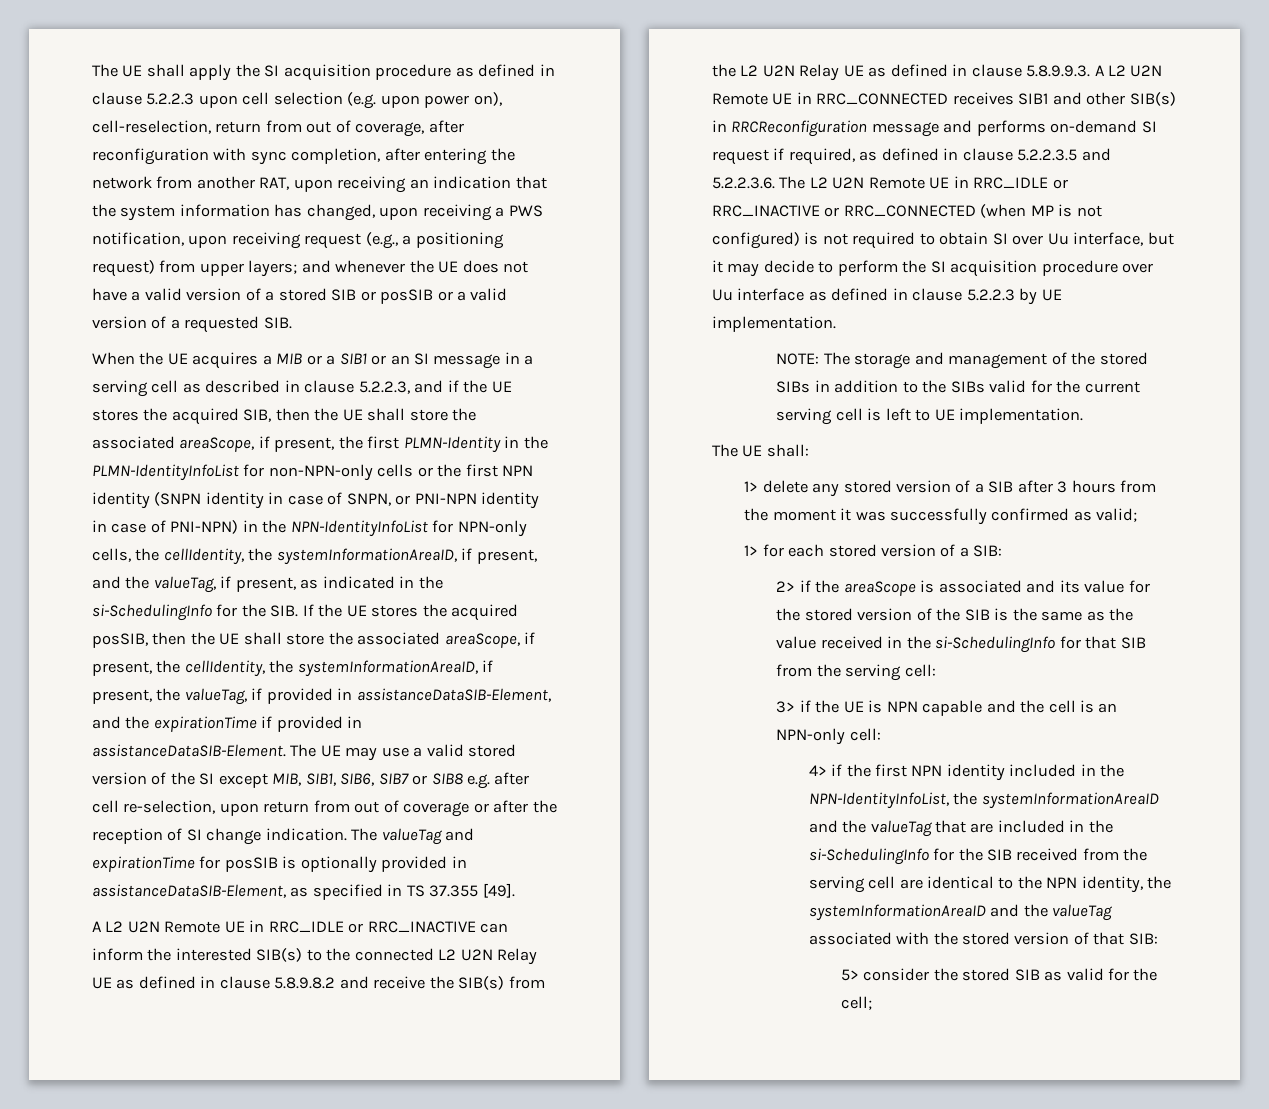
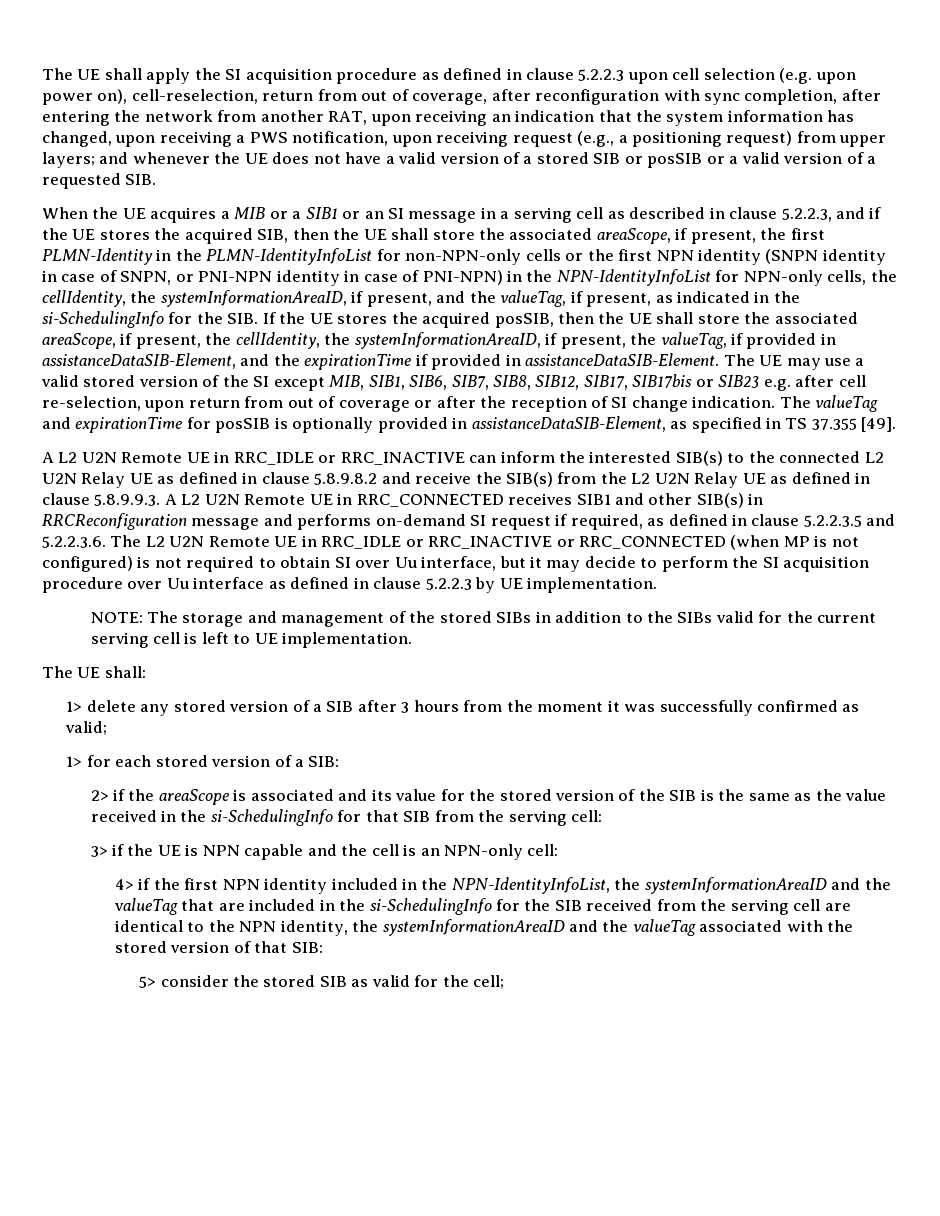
- The UE may use a valid stored version of the SI except MIB, SIB1, SIB6, SIB7 or SIB8 e.g. after cell re-selection, upon return from out of coverage or after the reception of SI change indication.
+ The UE may use a valid stored version of the SI except MIB, SIB1, SIB6, SIB7, SIB8, SIB12, SIB17, SIB17bis or SIB23 e.g. after cell re-selection, upon return from out of coverage or after the reception of SI change indication.

